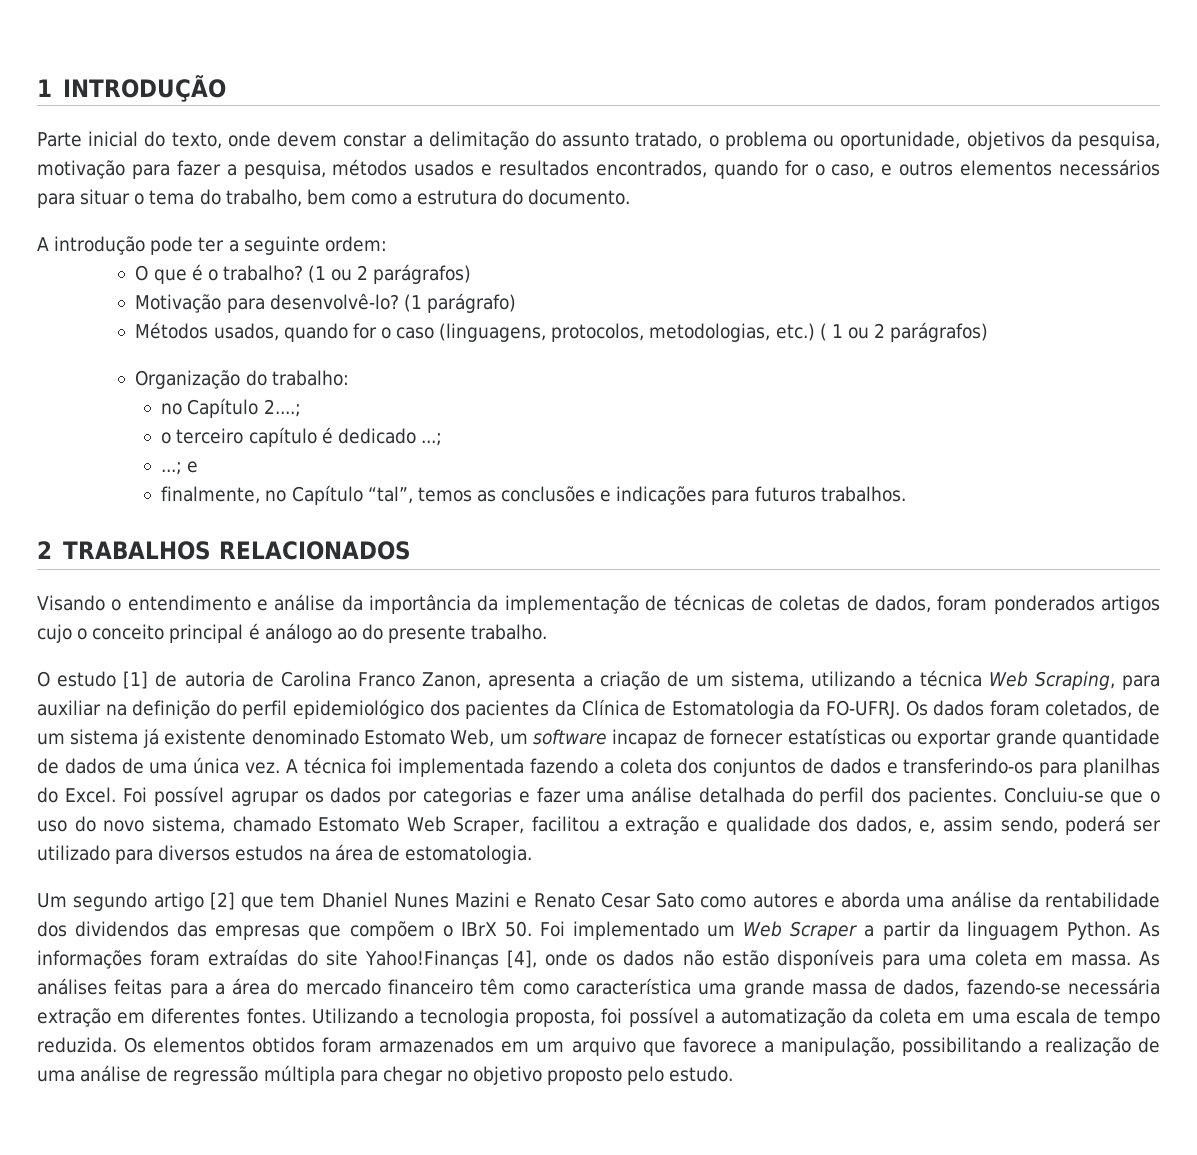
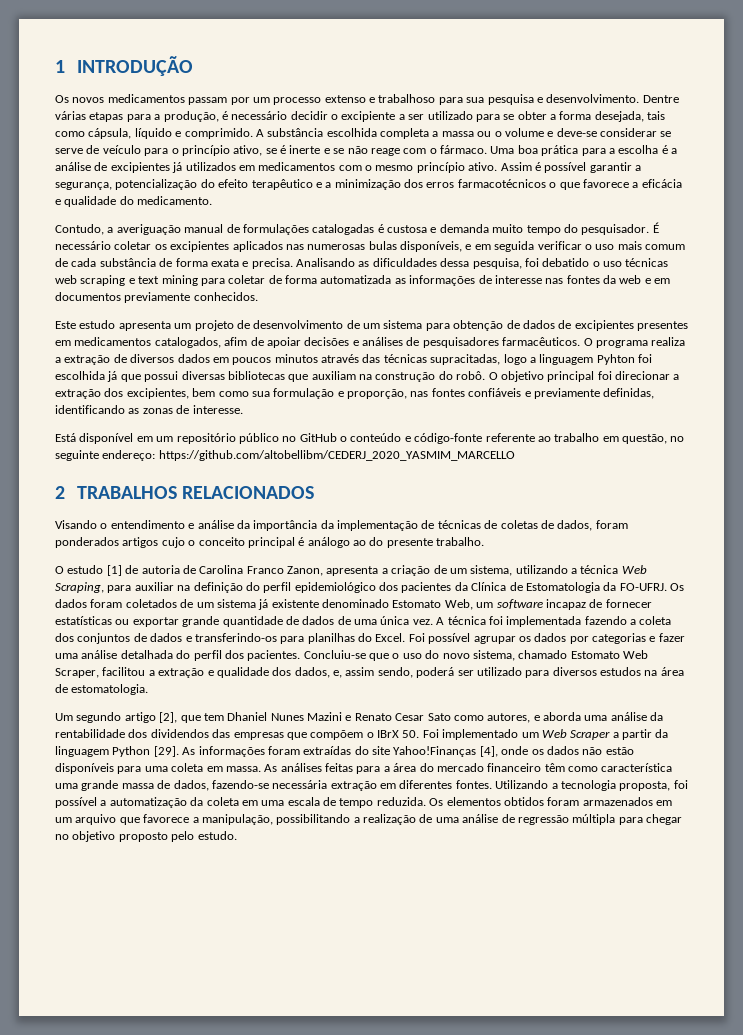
- Parte inicial do texto, onde devem constar a delimitação do assunto tratado, o problema ou oportunidade, objetivos da pesquisa, motivação para fazer a pesquisa, métodos usados e resultados encontrados, quando for o caso, e outros elementos necessários para situar o tema do trabalho, bem como a estrutura do documento.
- A introdução pode ter a seguinte ordem:
- O que é o trabalho? (1 ou 2 parágrafos)
- Motivação para desenvolvê-lo? (1 parágrafo)
- Métodos usados, quando for o caso (linguagens, protocolos, metodologias, etc.) ( 1 ou 2 parágrafos)
- Organização do trabalho:
- no Capítulo 2....;
- o terceiro capítulo é dedicado ...;
- ...; e
- finalmente, no Capítulo “tal”, temos as conclusões e indicações para futuros trabalhos.
+ Os novos medicamentos passam por um processo extenso e trabalhoso para sua pesquisa e desenvolvimento. Dentre várias etapas para a produção, é necessário decidir o excipiente a ser utilizado para se obter a forma desejada, tais como cápsula, líquido e comprimido. A substância escolhida completa a massa ou o volume e deve-se considerar se serve de veículo para o princípio ativo, se é inerte e se não reage com o fármaco. Uma boa prática para a escolha é a análise de excipientes já utilizados em medicamentos com o mesmo princípio ativo. Assim é possível garantir a segurança, potencialização do efeito terapêutico e a minimização dos erros farmacotécnicos o que favorece a eficácia e qualidade do medicamento.
+ Contudo, a averiguação manual de formulações catalogadas é custosa e demanda muito tempo do pesquisador. É necessário coletar os excipientes aplicados nas numerosas bulas disponíveis, e em seguida verificar o uso mais comum de cada substância de forma exata e precisa. Analisando as dificuldades dessa pesquisa, foi debatido o uso técnicas web scraping e text mining para coletar de forma automatizada as informações de interesse nas fontes da web e em documentos previamente conhecidos.
+ Este estudo apresenta um projeto de desenvolvimento de um sistema para obtenção de dados de excipientes presentes em medicamentos catalogados, afim de apoiar decisões e análises de pesquisadores farmacêuticos. O programa realiza a extração de diversos dados em poucos minutos através das técnicas supracitadas, logo a linguagem Pyhton foi escolhida já que possui diversas bibliotecas que auxiliam na construção do robô. O objetivo principal foi direcionar a extração dos excipientes, bem como sua formulação e proporção, nas fontes confiáveis e previamente definidas, identificando as zonas de interesse.
+ Está disponível em um repositório público no GitHub o conteúdo e código-fonte referente ao trabalho em questão, no seguinte endereço: https://github.com/altobellibm/CEDERJ_2020_YASMIM_MARCELLO
- Os dados foram coletados, de um sistema já existente denominado Estomato Web, um software incapaz de fornecer estatísticas ou exportar grande quantidade de dados de uma única vez.
+ Os dados foram coletados de um sistema já existente denominado Estomato Web, um software incapaz de fornecer estatísticas ou exportar grande quantidade de dados de uma única vez.
- Um segundo artigo [2] que tem Dhaniel Nunes Mazini e Renato Cesar Sato como autores e aborda uma análise da rentabilidade dos dividendos das empresas que compõem o IBrX 50. Foi implementado um Web Scraper a partir da linguagem Python.
+ Um segundo artigo [2], que tem Dhaniel Nunes Mazini e Renato Cesar Sato como autores, e aborda uma análise da rentabilidade dos dividendos das empresas que compõem o IBrX 50. Foi implementado um Web Scraper a partir da linguagem Python [29].

